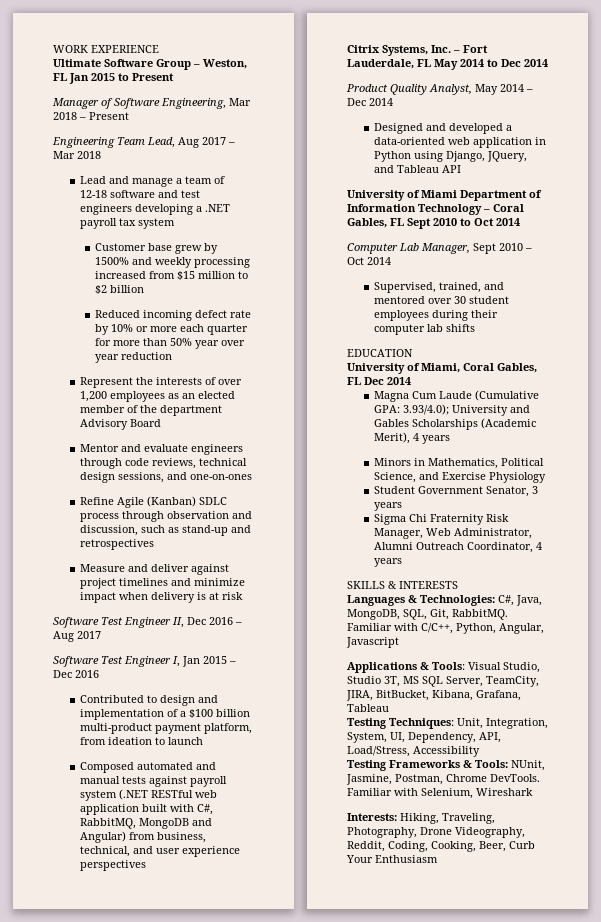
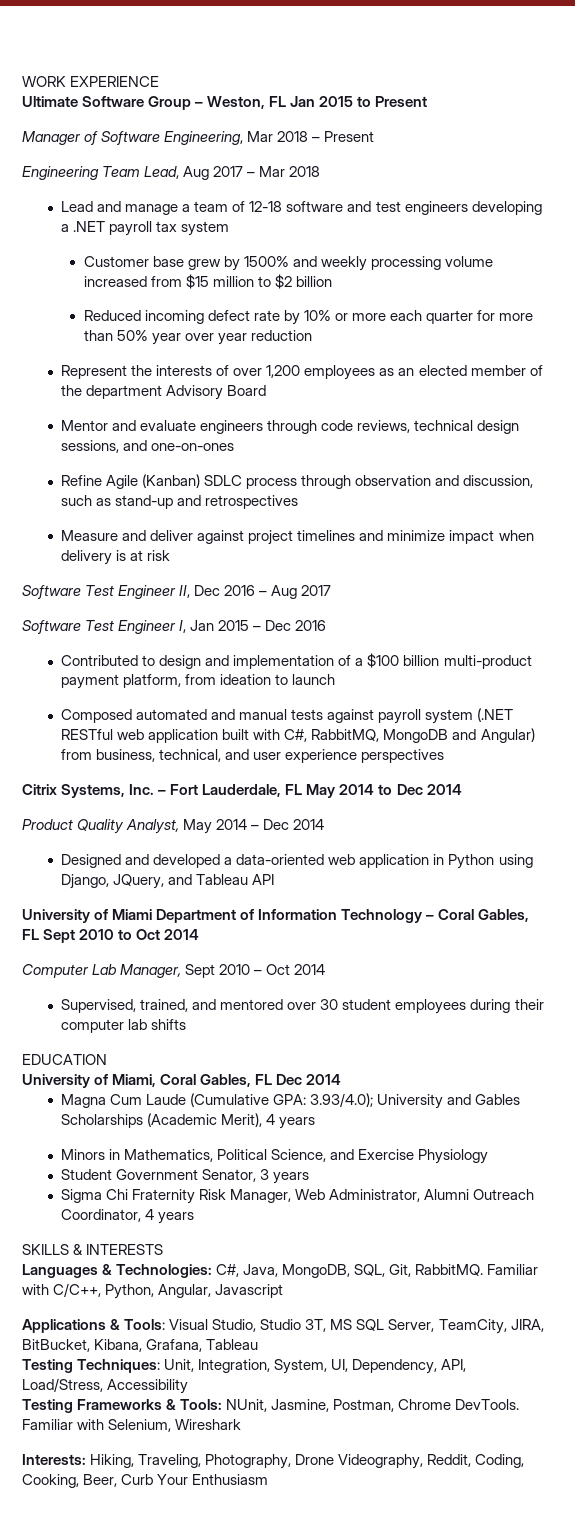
- Customer base grew by 1500% and weekly processing increased from $15 million to $2 billion
+ Customer base grew by 1500% and weekly processing volume increased from $15 million to $2 billion

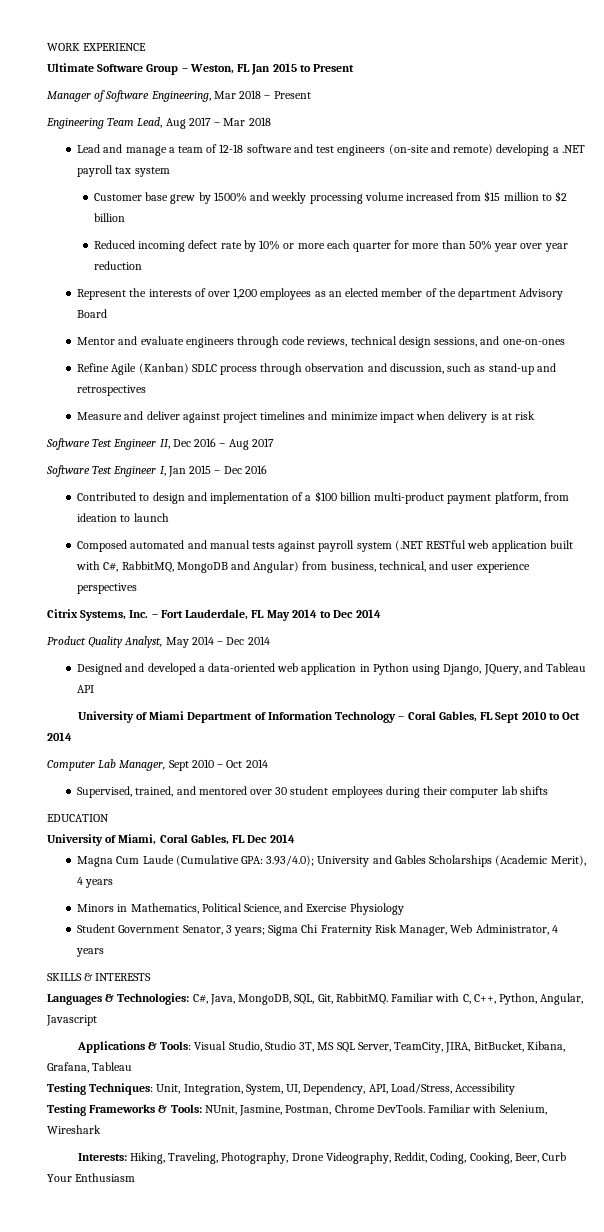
- Lead and manage a team of 12-18 software and test engineers developing a .NET payroll tax system
+ Lead and manage a team of 12-18 software and test engineers (on-site and remote) developing a .NET payroll tax system
- Student Government Senator, 3 years
- Sigma Chi Fraternity Risk Manager, Web Administrator, Alumni Outreach Coordinator, 4 years
+ Student Government Senator, 3 years; Sigma Chi Fraternity Risk Manager, Web Administrator, 4 years
- Familiar with C/C++, Python, Angular, Javascript
+ Familiar with C, C++, Python, Angular, Javascript

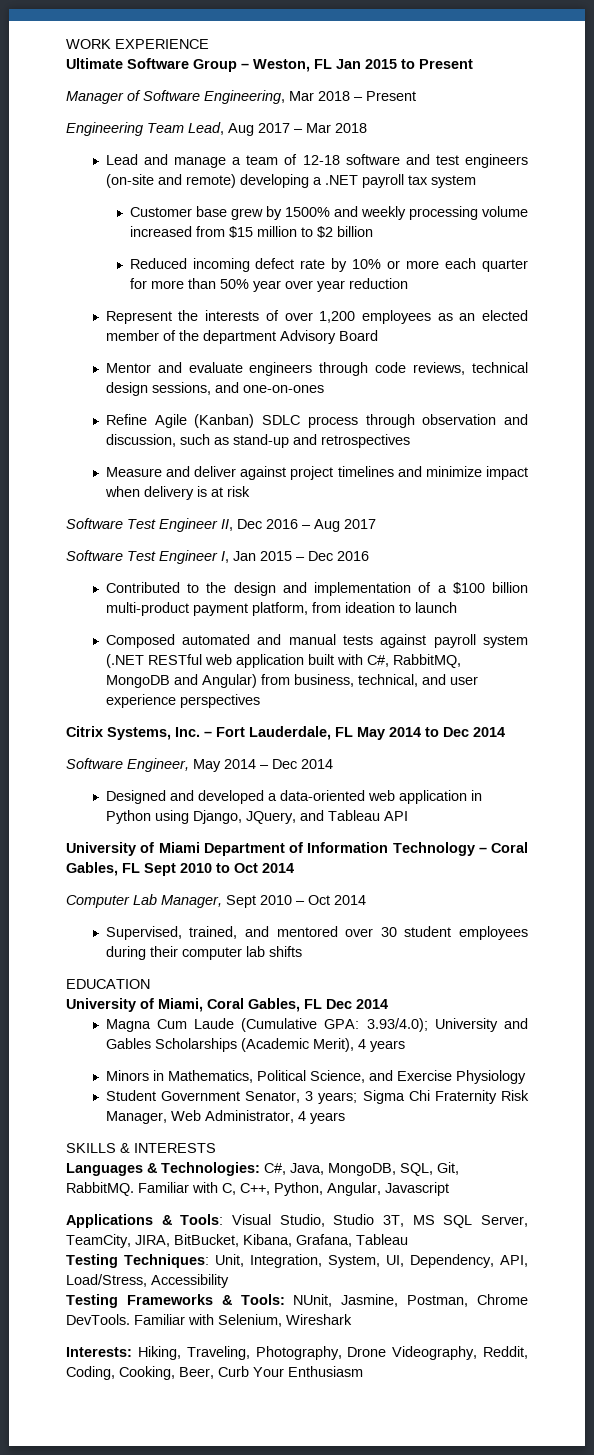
- Contributed to design and implementation of a $100 billion multi-product payment platform, from ideation to launch
+ Contributed to the design and implementation of a $100 billion multi-product payment platform, from ideation to launch
- Product Quality Analyst, May 2014 – Dec 2014
+ Software Engineer, May 2014 – Dec 2014

